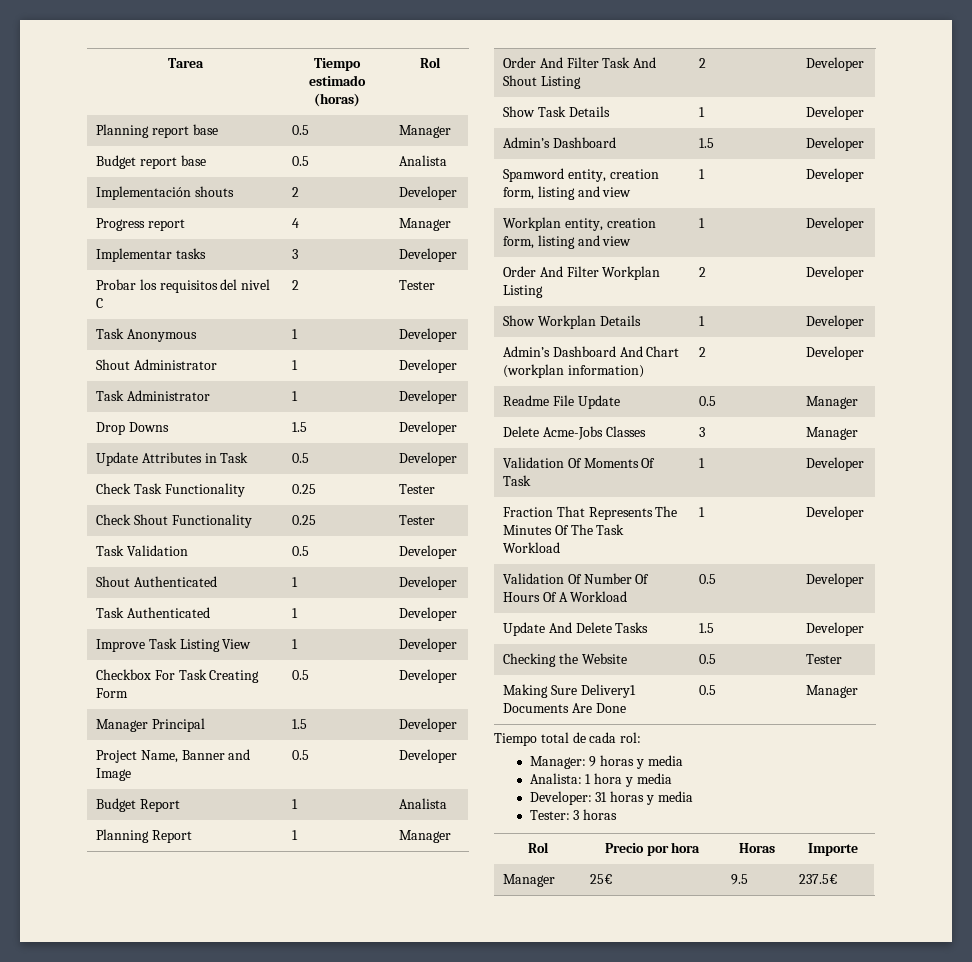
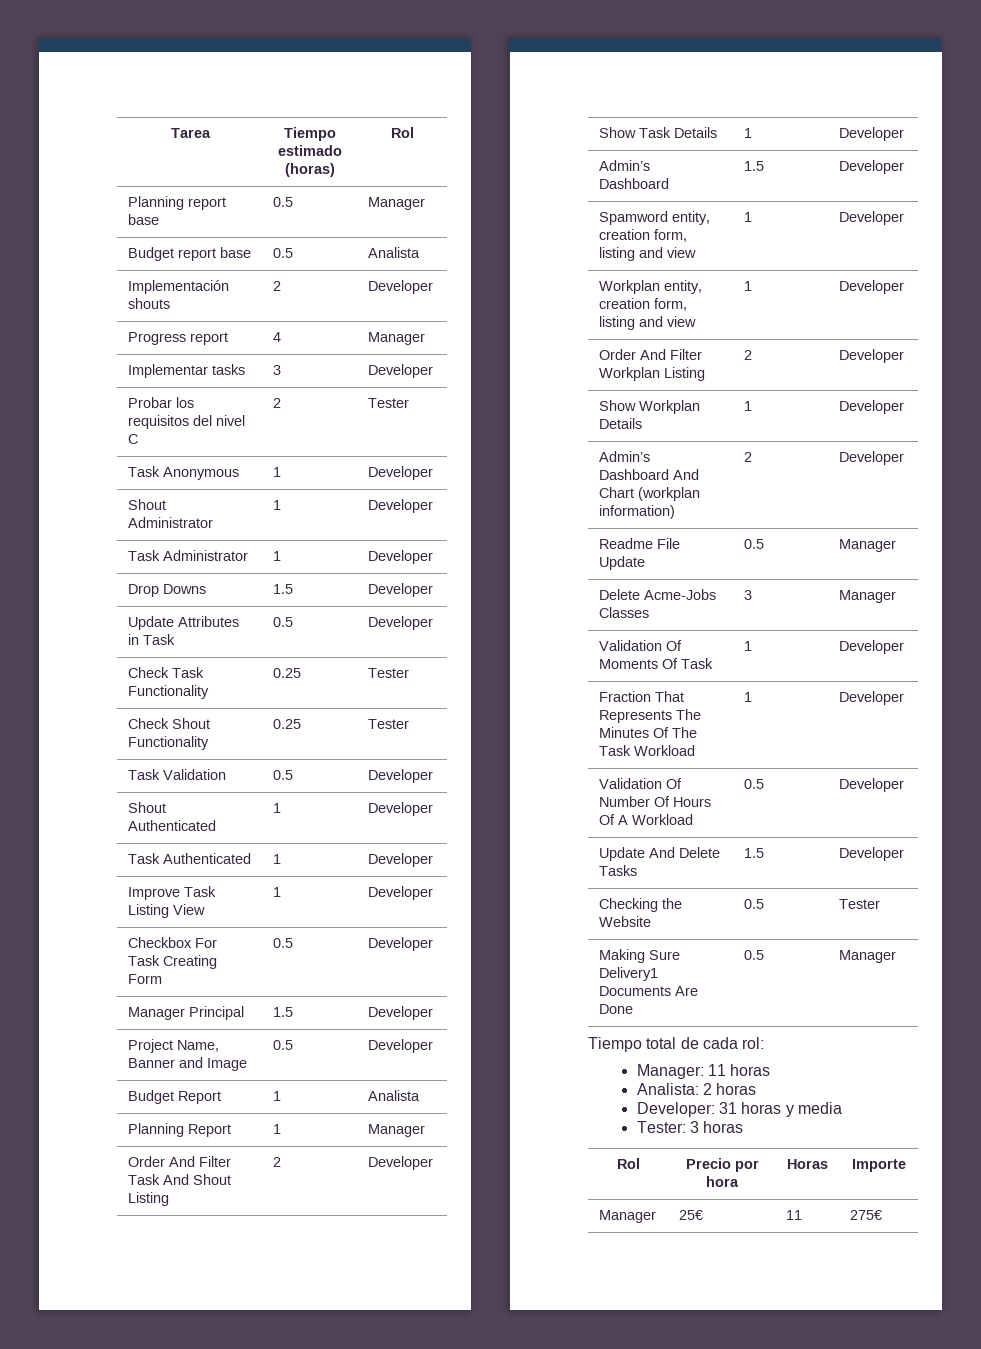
- Manager: 9 horas y media
+ Manager: 11 horas
- Analista: 1 hora y media
+ Analista: 2 horas
- Manager | 25€ | 9.5 | 237.5€
+ Manager | 25€ | 11 | 275€

